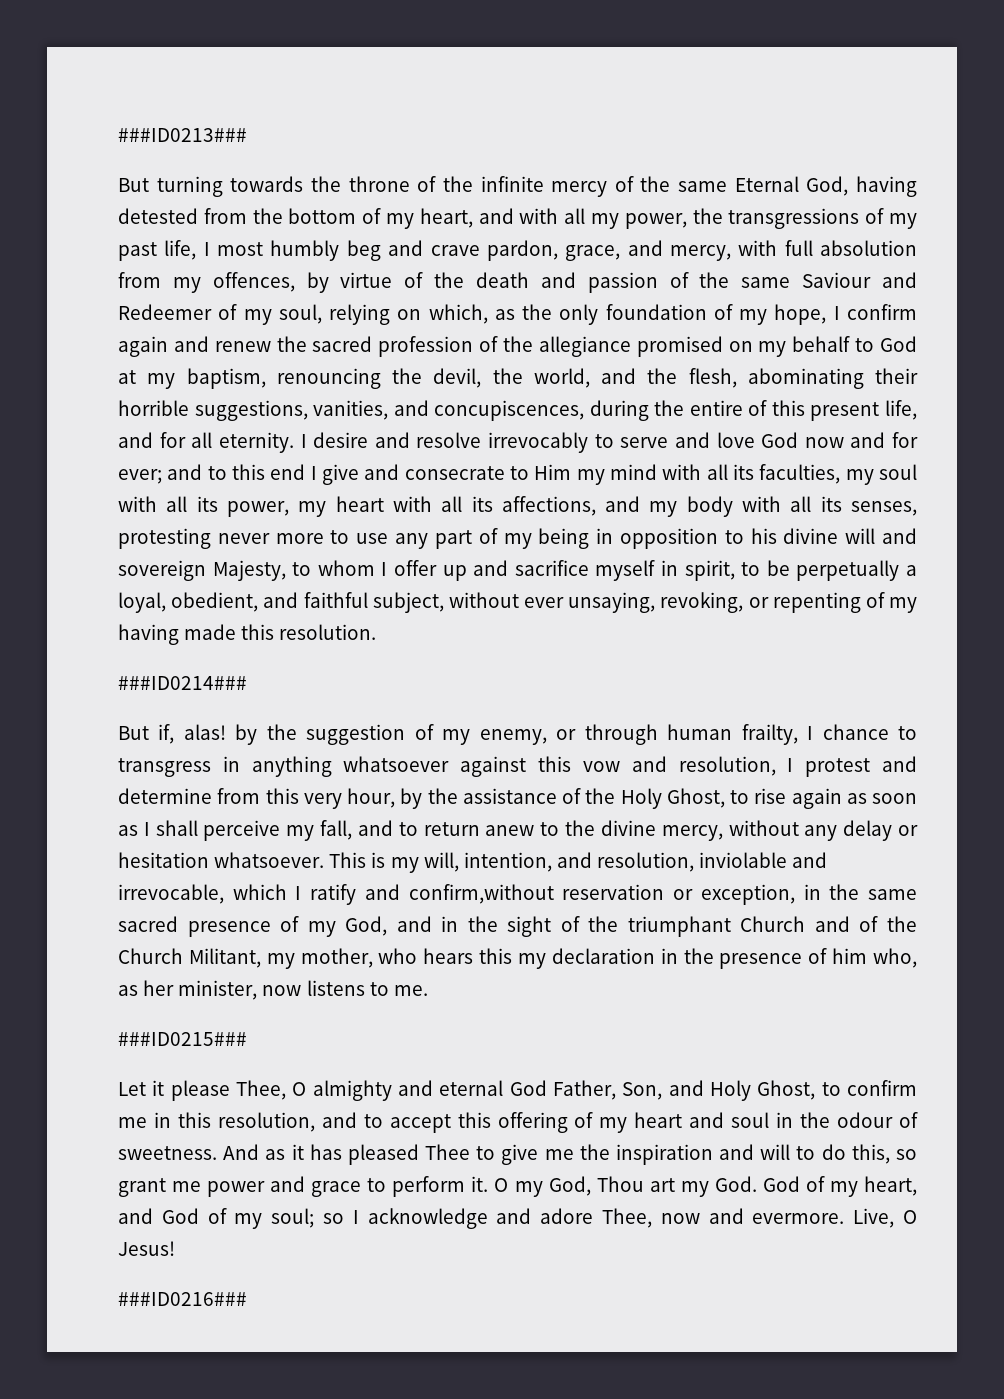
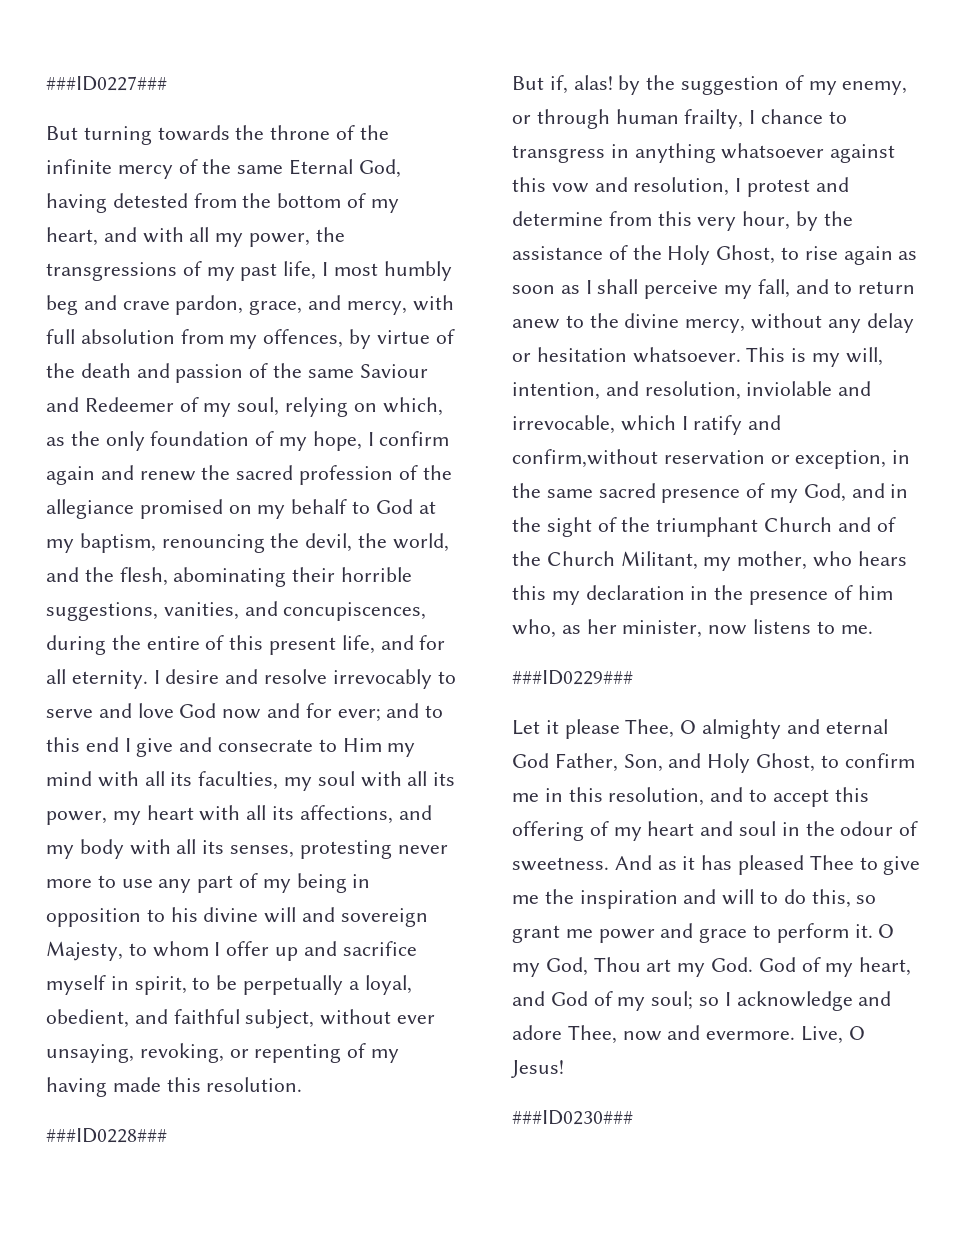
- ###ID0213###
+ ###ID0227###
- ###ID0214###
+ ###ID0228###
- ###ID0215###
+ ###ID0229###
- ###ID0216###
+ ###ID0230###

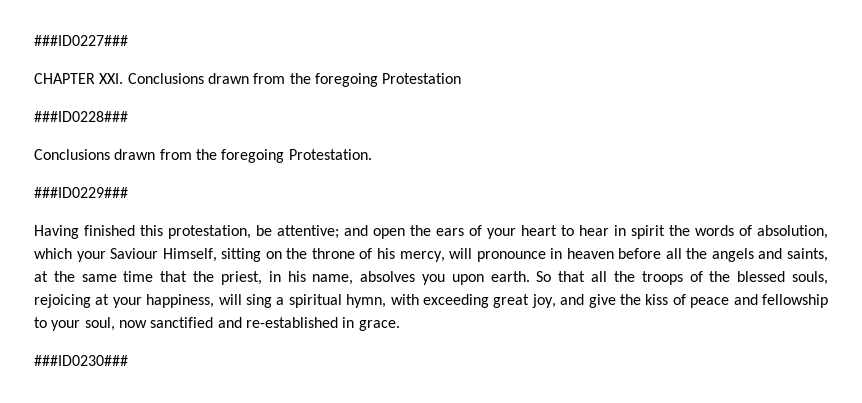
- But turning towards the throne of the infinite mercy of the same Eternal God, having detested from the bottom of my heart, and with all my power, the transgressions of my past life, I most humbly beg and crave pardon, grace, and mercy, with full absolution from my offences, by virtue of the death and passion of the same Saviour and Redeemer of my soul, relying on which, as the only foundation of my hope, I confirm again and renew the sacred profession of the allegiance promised on my behalf to God at my baptism, renouncing the devil, the world, and the flesh, abominating their horrible suggestions, vanities, and concupiscences, during the entire of this present life, and for all eternity. I desire and resolve irrevocably to serve and love God now and for ever; and to this end I give and consecrate to Him my mind with all its faculties, my soul with all its power, my heart with all its affections, and my body with all its senses, protesting never more to use any part of my being in opposition to his divine will and sovereign Majesty, to whom I offer up and sacrifice myself in spirit, to be perpetually a loyal, obedient, and faithful subject, without ever unsaying, revoking, or repenting of my having made this resolution.
+ CHAPTER XXI. Conclusions drawn from the foregoing Protestation
  ###ID0228###
- But if, alas! by the suggestion of my enemy, or through human frailty, I chance to transgress in anything whatsoever against this vow and resolution, I protest and determine from this very hour, by the assistance of the Holy Ghost, to rise again as soon as I shall perceive my fall, and to return anew to the divine mercy, without any delay or hesitation whatsoever. This is my will, intention, and resolution, inviolable and irrevocable, which I ratify and confirm,without reservation or exception, in the same sacred presence of my God, and in the sight of the triumphant Church and of the Church Militant, my mother, who hears this my declaration in the presence of him who, as her minister, now listens to me.
+ Conclusions drawn from the foregoing Protestation.
  ###ID0229###
- Let it please Thee, O almighty and eternal God Father, Son, and Holy Ghost, to confirm me in this resolution, and to accept this offering of my heart and soul in the odour of sweetness. And as it has pleased Thee to give me the inspiration and will to do this, so grant me power and grace to perform it. O my God, Thou art my God. God of my heart, and God of my soul; so I acknowledge and adore Thee, now and evermore. Live, O Jesus!
+ Having finished this protestation, be attentive; and open the ears of your heart to hear in spirit the words of absolution, which your Saviour Himself, sitting on the throne of his mercy, will pronounce in heaven before all the angels and saints, at the same time that the priest, in his name, absolves you upon earth. So that all the troops of the blessed souls, rejoicing at your happiness, will sing a spiritual hymn, with exceeding great joy, and give the kiss of peace and fellowship to your soul, now sanctified and re-established in grace.

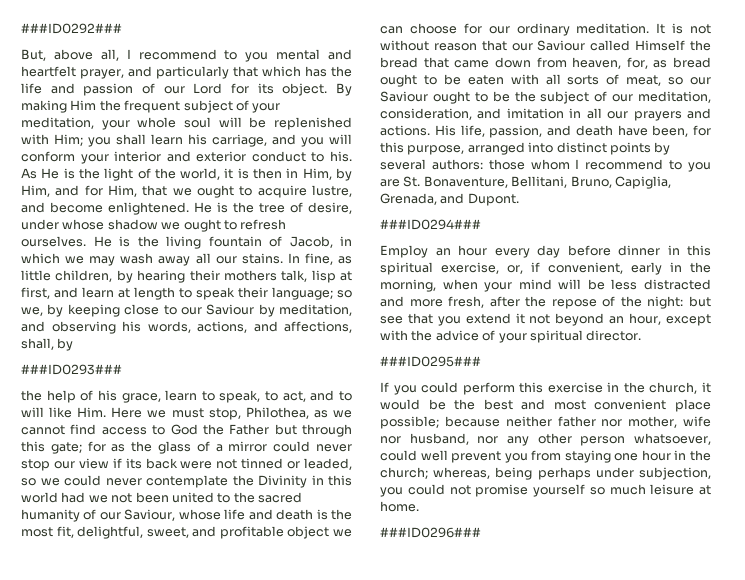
- ###ID0227###
- CHAPTER XXI. Conclusions drawn from the foregoing Protestation
- ###ID0228###
- Conclusions drawn from the foregoing Protestation.
- ###ID0229###
- Having finished this protestation, be attentive; and open the ears of your heart to hear in spirit the words of absolution, which your Saviour Himself, sitting on the throne of his mercy, will pronounce in heaven before all the angels and saints, at the same time that the priest, in his name, absolves you upon earth. So that all the troops of the blessed souls, rejoicing at your happiness, will sing a spiritual hymn, with exceeding great joy, and give the kiss of peace and fellowship to your soul, now sanctified and re-established in grace.
- ###ID0230###
+ ###ID0292###
+ But, above all, I recommend to you mental and heartfelt prayer, and particularly that which has the life and passion of our Lord for its object. By making Him the frequent subject of your meditation, your whole soul will be replenished with Him; you shall learn his carriage, and you will conform your interior and exterior conduct to his. As He is the light of the world, it is then in Him, by Him, and for Him, that we ought to acquire lustre, and become enlightened. He is the tree of desire, under whose shadow we ought to refresh ourselves. He is the living fountain of Jacob, in which we may wash away all our stains. In fine, as little children, by hearing their mothers talk, lisp at first, and learn at length to speak their language; so we, by keeping close to our Saviour by meditation, and observing his words, actions, and affections, shall, by
+ ###ID0293###
+ the help of his grace, learn to speak, to act, and to will like Him. Here we must stop, Philothea, as we cannot find access to God the Father but through this gate; for as the glass of a mirror could never stop our view if its back were not tinned or leaded, so we could never contemplate the Divinity in this world had we not been united to the sacred humanity of our Saviour, whose life and death is the most fit, delightful, sweet, and profitable object we can choose for our ordinary meditation. It is not without reason that our Saviour called Himself the bread that came down from heaven, for, as bread ought to be eaten with all sorts of meat, so our Saviour ought to be the subject of our meditation, consideration, and imitation in all our prayers and actions. His life, passion, and death have been, for this purpose, arranged into distinct points by several authors: those whom I recommend to you are St. Bonaventure, Bellitani, Bruno, Capiglia, Grenada, and Dupont.
+ ###ID0294###
+ Employ an hour every day before dinner in this spiritual exercise, or, if convenient, early in the morning, when your mind will be less distracted and more fresh, after the repose of the night: but see that you extend it not beyond an hour, except with the advice of your spiritual director.
+ ###ID0295###
+ If you could perform this exercise in the church, it would be the best and most convenient place possible; because neither father nor mother, wife nor husband, nor any other person whatsoever, could well prevent you from staying one hour in the church; whereas, being perhaps under subjection, you could not promise yourself so much leisure at home.
+ ###ID0296###

